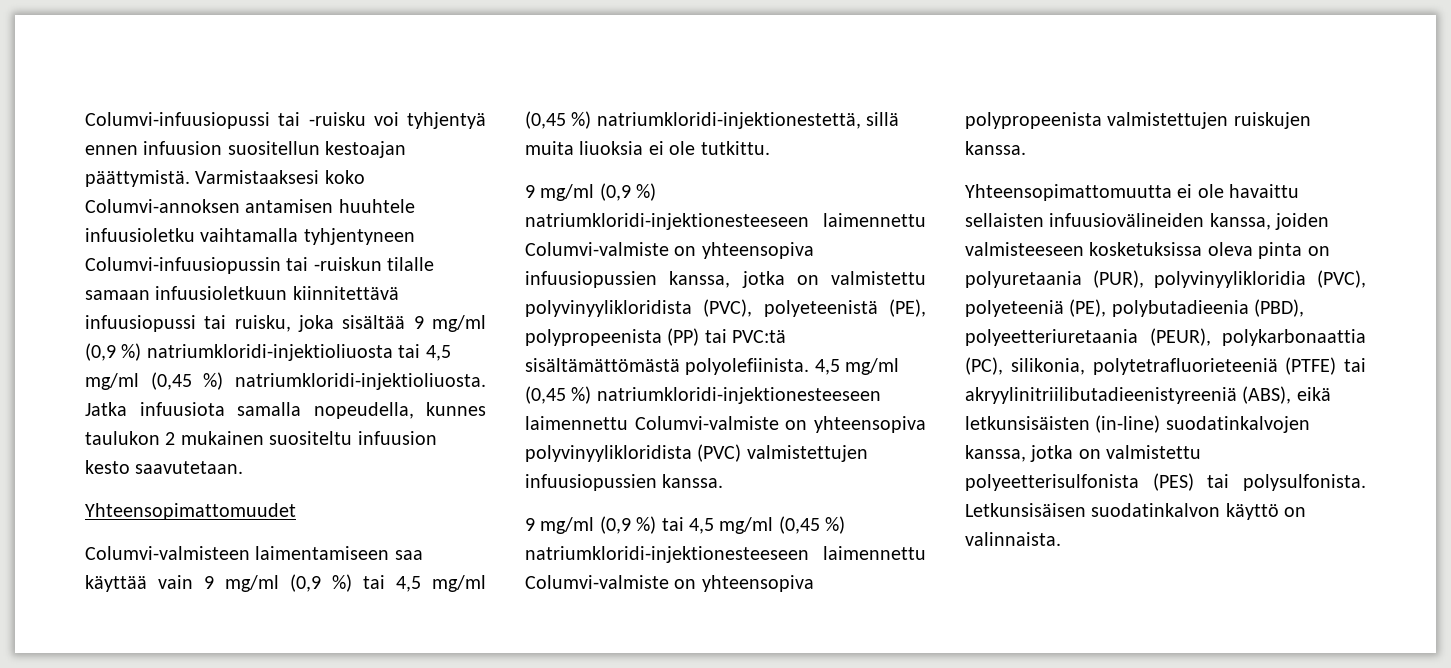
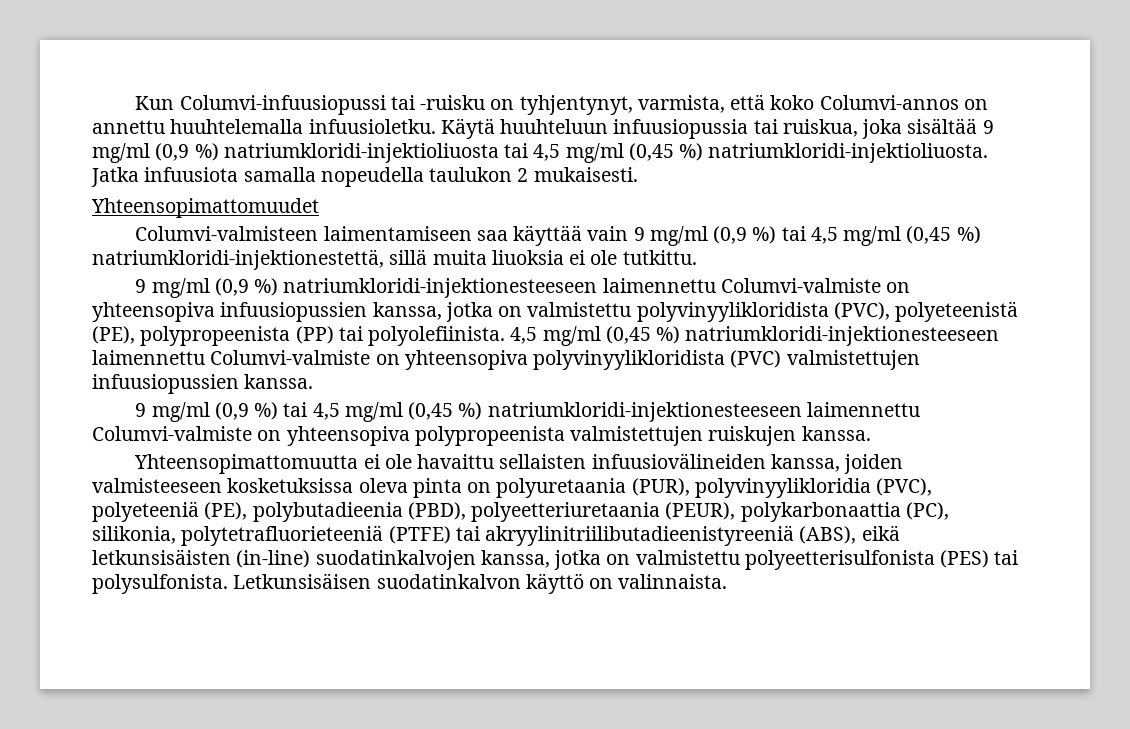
- Columvi-infuusiopussi tai -ruisku voi tyhjentyä ennen infuusion suositellun kestoajan päättymistä. Varmistaaksesi koko Columvi-annoksen antamisen huuhtele infuusioletku vaihtamalla tyhjentyneen Columvi-infuusiopussin tai -ruiskun tilalle samaan infuusioletkuun kiinnitettävä infuusiopussi tai ruisku, joka sisältää 9 mg/ml (0,9 %) natriumkloridi-injektioliuosta tai 4,5 mg/ml (0,45 %) natriumkloridi-injektioliuosta.
+ Kun Columvi-infuusiopussi tai -ruisku on tyhjentynyt, varmista, että koko Columvi-annos on annettu huuhtelemalla infuusioletku. Käytä huuhteluun infuusiopussia tai ruiskua, joka sisältää 9 mg/ml (0,9 %) natriumkloridi-injektioliuosta tai 4,5 mg/ml (0,45 %) natriumkloridi-injektioliuosta.
- Jatka infuusiota samalla nopeudella, kunnes taulukon 2 mukainen suositeltu infuusion kesto saavutetaan.
+ Jatka infuusiota samalla nopeudella taulukon 2 mukaisesti.
- 9 mg/ml (0,9 %) natriumkloridi-injektionesteeseen laimennettu Columvi-valmiste on yhteensopiva infuusiopussien kanssa, jotka on valmistettu polyvinyylikloridista (PVC), polyeteenistä (PE), polypropeenista (PP) tai PVC:tä sisältämättömästä polyolefiinista.
+ 9 mg/ml (0,9 %) natriumkloridi-injektionesteeseen laimennettu Columvi-valmiste on yhteensopiva infuusiopussien kanssa, jotka on valmistettu polyvinyylikloridista (PVC), polyeteenistä (PE), polypropeenista (PP) tai polyolefiinista.

